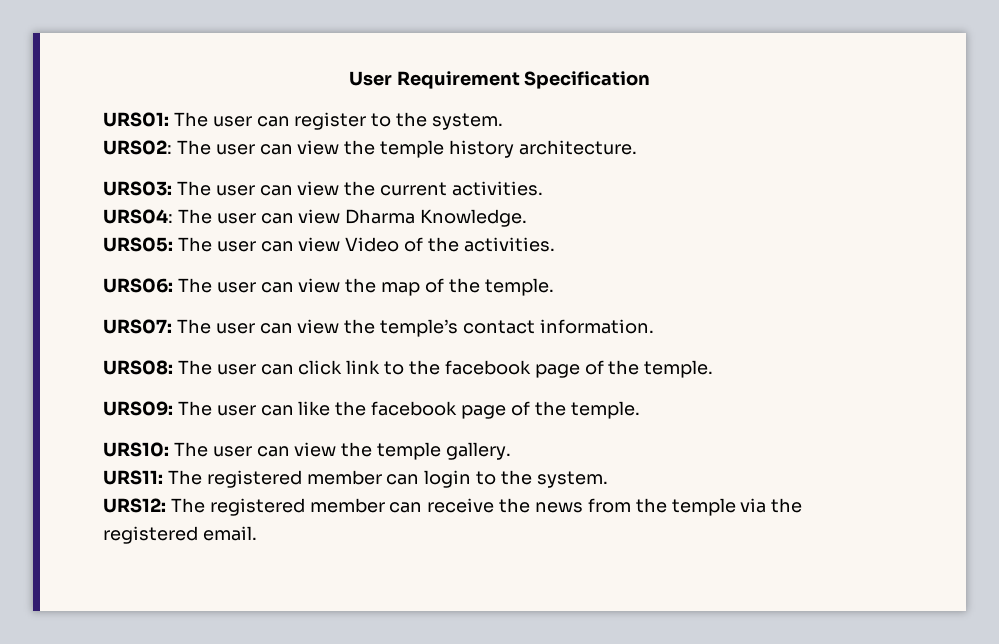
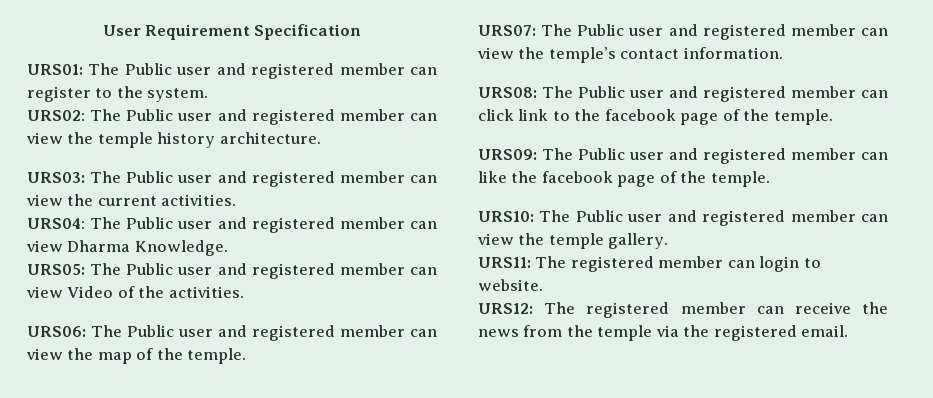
- URS01: The user can register to the system.
+ URS01: The Public user and registered member can register to the system.
- URS02: The user can view the temple history architecture.
+ URS02: The Public user and registered member can view the temple history architecture.
- URS03: The user can view the current activities.
+ URS03: The Public user and registered member can view the current activities.
- URS04: The user can view Dharma Knowledge.
+ URS04: The Public user and registered member can view Dharma Knowledge.
- URS05: The user can view Video of the activities.
+ URS05: The Public user and registered member can view Video of the activities.
- URS06: The user can view the map of the temple.
+ URS06: The Public user and registered member can view the map of the temple.
- URS07: The user can view the temple’s contact information.
+ URS07: The Public user and registered member can view the temple’s contact information.
- URS08: The user can click link to the facebook page of the temple.
+ URS08: The Public user and registered member can click link to the facebook page of the temple.
- URS09: The user can like the facebook page of the temple.
+ URS09: The Public user and registered member can like the facebook page of the temple.
- URS10: The user can view the temple gallery.
+ URS10: The Public user and registered member can view the temple gallery.
- URS11: The registered member can login to the system.
+ URS11: The registered member can login to website.

